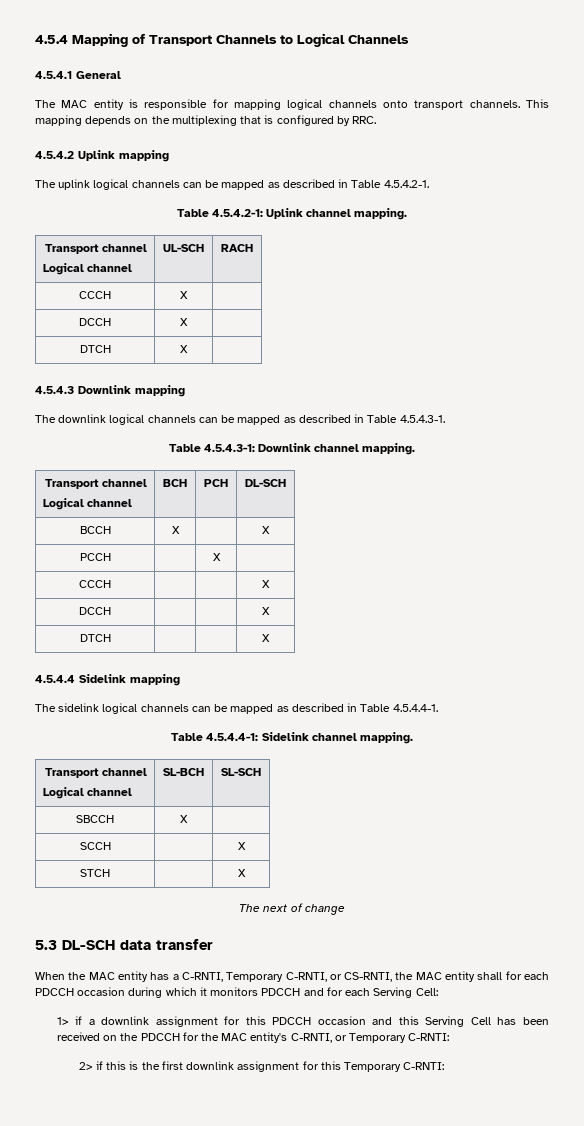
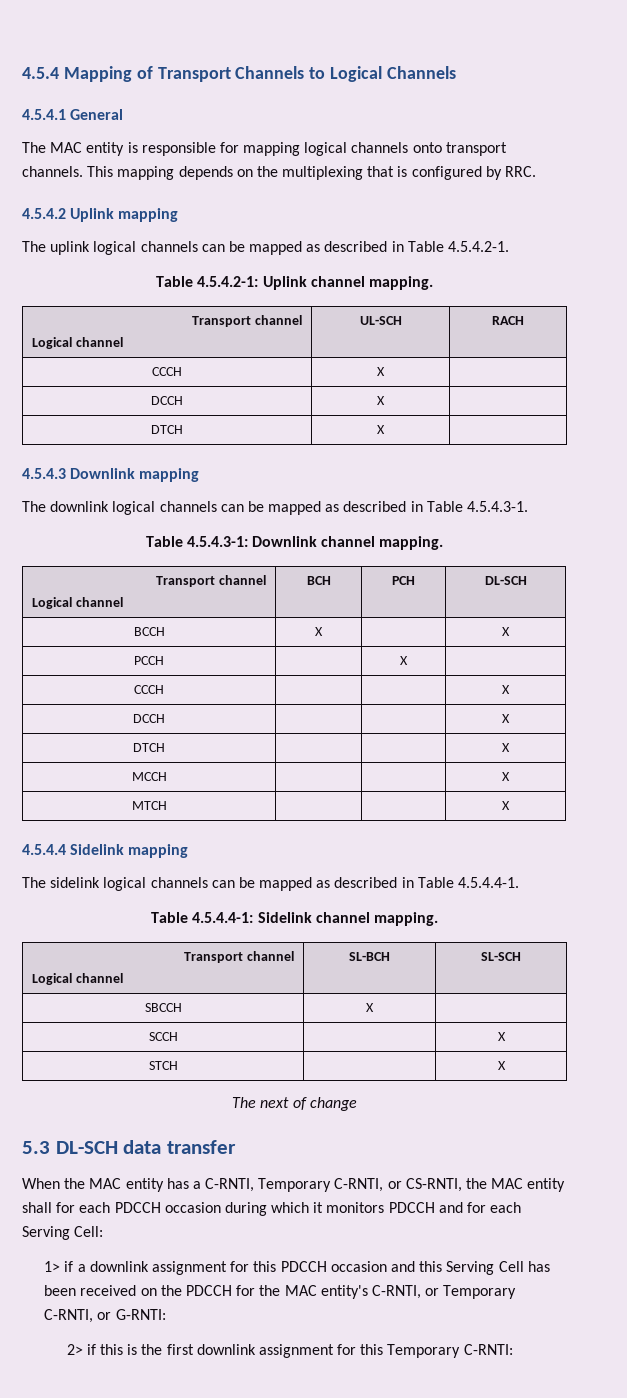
+ MCCH | | | X
+ MTCH | | | X
- 1> if a downlink assignment for this PDCCH occasion and this Serving Cell has been received on the PDCCH for the MAC entity's C-RNTI, or Temporary C-RNTI:
+ 1> if a downlink assignment for this PDCCH occasion and this Serving Cell has been received on the PDCCH for the MAC entity's C-RNTI, or Temporary C-RNTI, or G-RNTI:

